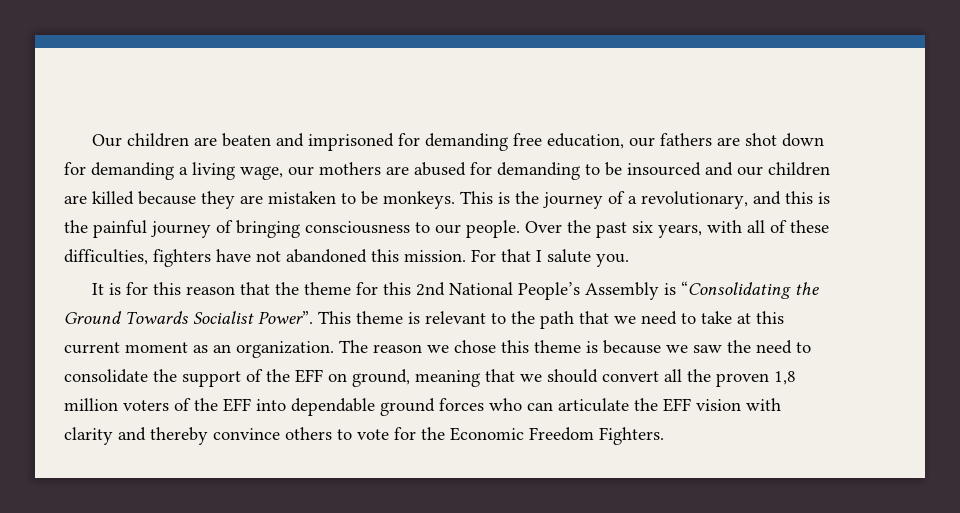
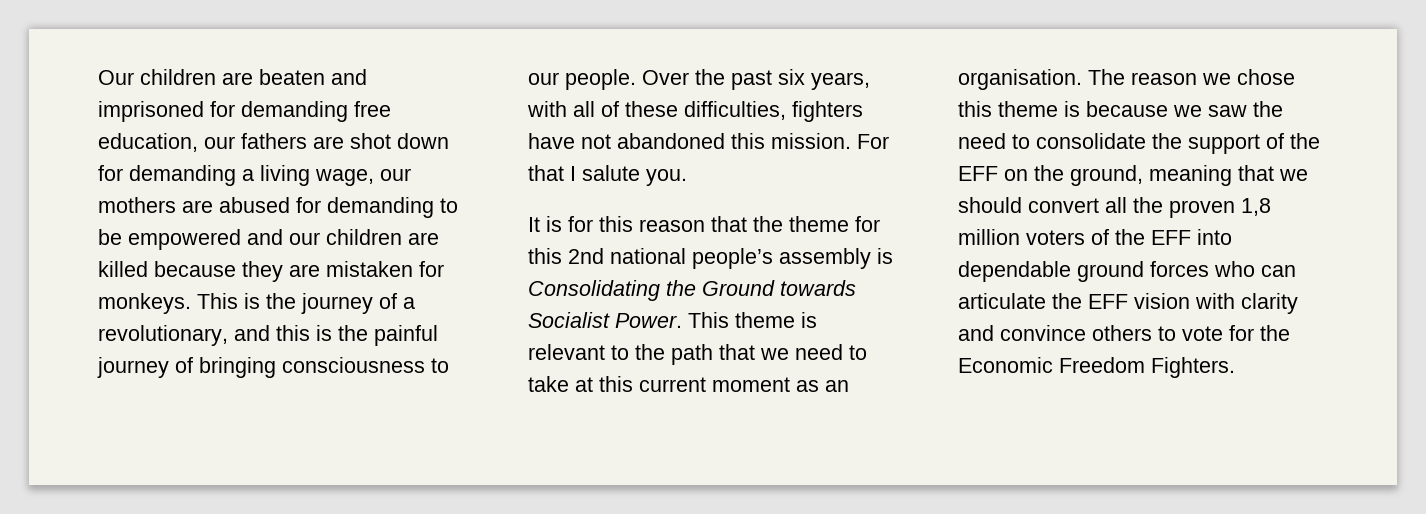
- Our children are beaten and imprisoned for demanding free education, our fathers are shot down for demanding a living wage, our mothers are abused for demanding to be insourced and our children are killed because they are mistaken to be monkeys.
+ Our children are beaten and imprisoned for demanding free education, our fathers are shot down for demanding a living wage, our mothers are abused for demanding to be empowered and our children are killed because they are mistaken for monkeys.
- It is for this reason that the theme for this 2nd National People’s Assembly is “Consolidating the Ground Towards Socialist Power”.
+ It is for this reason that the theme for this 2nd national people’s assembly is Consolidating the Ground towards Socialist Power.
- This theme is relevant to the path that we need to take at this current moment as an organization.
+ This theme is relevant to the path that we need to take at this current moment as an organisation.
- The reason we chose this theme is because we saw the need to consolidate the support of the EFF on ground, meaning that we should convert all the proven 1,8 million voters of the EFF into dependable ground forces who can articulate the EFF vision with clarity and thereby convince others to vote for the Economic Freedom Fighters.
+ The reason we chose this theme is because we saw the need to consolidate the support of the EFF on the ground, meaning that we should convert all the proven 1,8 million voters of the EFF into dependable ground forces who can articulate the EFF vision with clarity and convince others to vote for the Economic Freedom Fighters.

